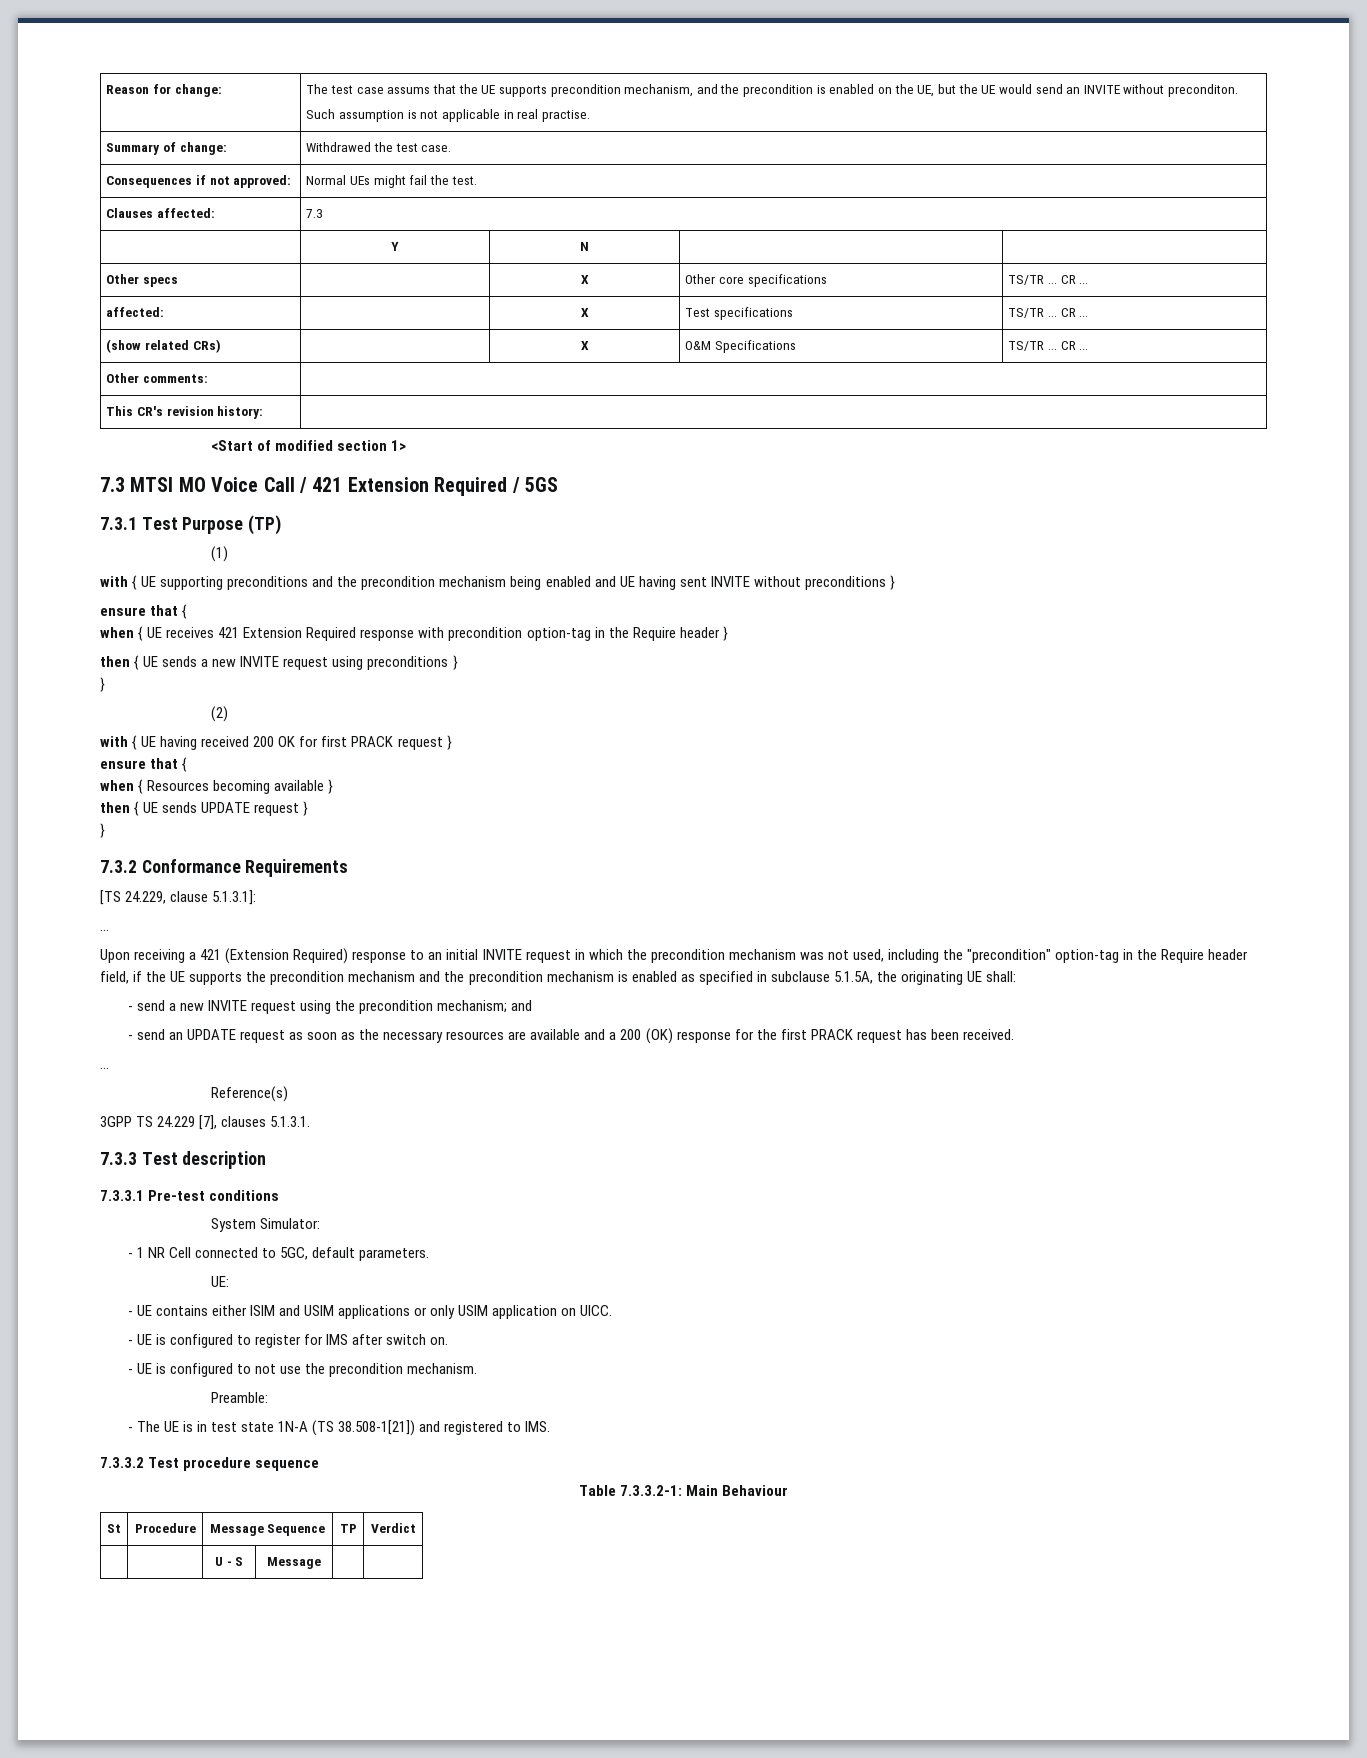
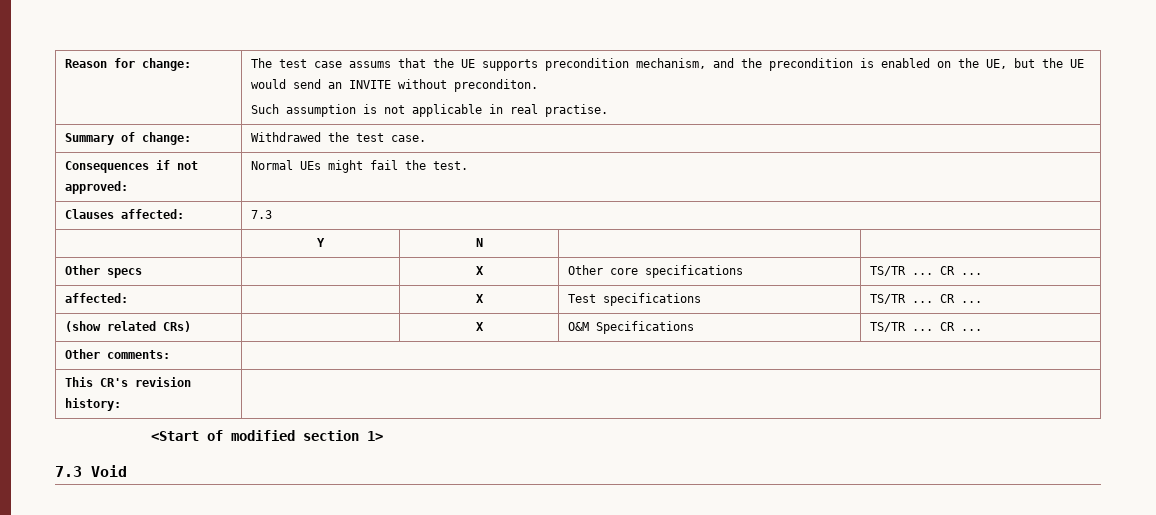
- 7.3 MTSI MO Voice Call / 421 Extension Required / 5GS
- 7.3.1 Test Purpose (TP)
- (1)
- with { UE supporting preconditions and the precondition mechanism being enabled and UE having sent INVITE without preconditions }
- ensure that {
- when { UE receives 421 Extension Required response with precondition option-tag in the Require header }
- then { UE sends a new INVITE request using preconditions }
- }
- (2)
- with { UE having received 200 OK for first PRACK request }
- ensure that {
- when { Resources becoming available }
- then { UE sends UPDATE request }
- }
- 7.3.2 Conformance Requirements
- [TS 24.229, clause 5.1.3.1]:
- …
- Upon receiving a 421 (Extension Required) response to an initial INVITE request in which the precondition mechanism was not used, including the "precondition" option-tag in the Require header field, if the UE supports the precondition mechanism and the precondition mechanism is enabled as specified in subclause 5.1.5A, the originating UE shall:
- - send a new INVITE request using the precondition mechanism; and
- - send an UPDATE request as soon as the necessary resources are available and a 200 (OK) response for the first PRACK request has been received.
- …
- Reference(s)
- 3GPP TS 24.229 [7], clauses 5.1.3.1.
- 7.3.3 Test description
- 7.3.3.1 Pre-test conditions
- System Simulator:
- - 1 NR Cell connected to 5GC, default parameters.
- UE:
- - UE contains either ISIM and USIM applications or only USIM application on UICC.
- - UE is configured to register for IMS after switch on.
- - UE is configured to not use the precondition mechanism.
- Preamble:
- - The UE is in test state 1N-A (TS 38.508-1[21]) and registered to IMS.
- 7.3.3.2 Test procedure sequence
- Table 7.3.3.2-1: Main Behaviour
- St | Procedure | Message Sequence | TP | Verdict
- | | U - S | Message | |
+ 7.3 Void

